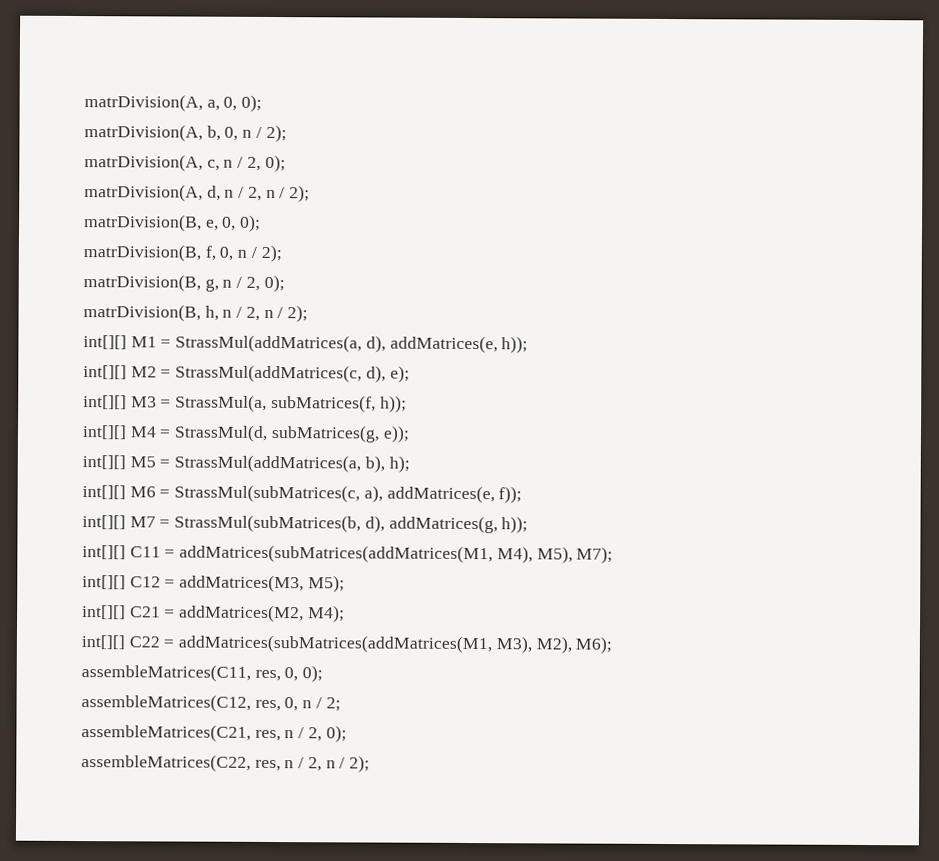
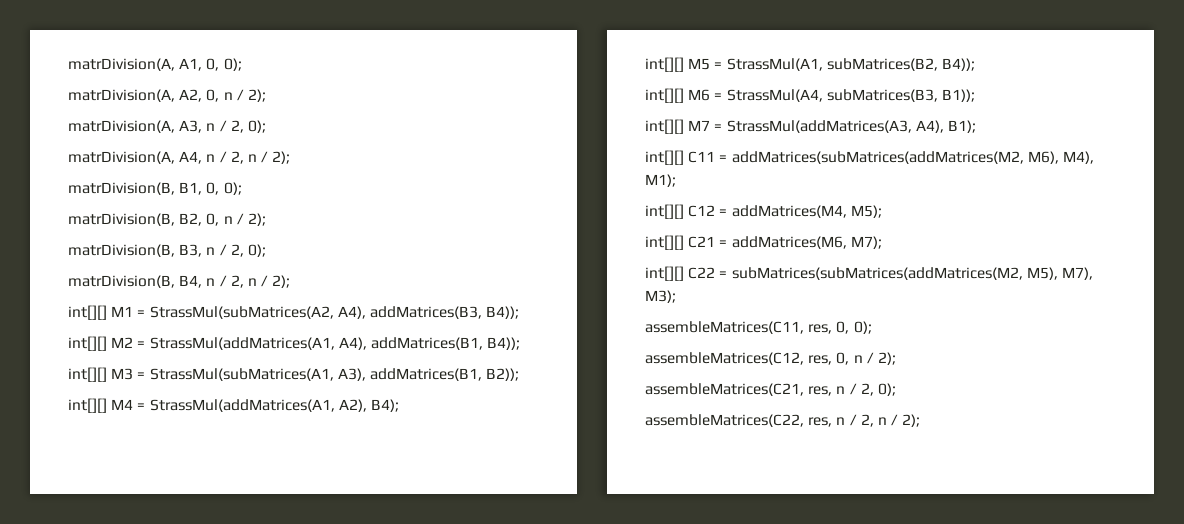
- matrDivision(A, a, 0, 0);
+ matrDivision(A, A1, 0, 0);
- matrDivision(A, b, 0, n / 2);
+ matrDivision(A, A2, 0, n / 2);
- matrDivision(A, c, n / 2, 0);
+ matrDivision(A, A3, n / 2, 0);
- matrDivision(A, d, n / 2, n / 2);
+ matrDivision(A, A4, n / 2, n / 2);
- matrDivision(B, e, 0, 0);
+ matrDivision(B, B1, 0, 0);
- matrDivision(B, f, 0, n / 2);
+ matrDivision(B, B2, 0, n / 2);
- matrDivision(B, g, n / 2, 0);
+ matrDivision(B, B3, n / 2, 0);
- matrDivision(B, h, n / 2, n / 2);
+ matrDivision(B, B4, n / 2, n / 2);
- int[][] M1 = StrassMul(addMatrices(a, d), addMatrices(e, h));
+ int[][] M1 = StrassMul(subMatrices(A2, A4), addMatrices(B3, B4));
- int[][] M2 = StrassMul(addMatrices(c, d), e);
+ int[][] M2 = StrassMul(addMatrices(A1, A4), addMatrices(B1, B4));
- int[][] M3 = StrassMul(a, subMatrices(f, h));
+ int[][] M3 = StrassMul(subMatrices(A1, A3), addMatrices(B1, B2));
- int[][] M4 = StrassMul(d, subMatrices(g, e));
+ int[][] M4 = StrassMul(addMatrices(A1, A2), B4);
- int[][] M5 = StrassMul(addMatrices(a, b), h);
+ int[][] M5 = StrassMul(A1, subMatrices(B2, B4));
- int[][] M6 = StrassMul(subMatrices(c, a), addMatrices(e, f));
+ int[][] M6 = StrassMul(A4, subMatrices(B3, B1));
- int[][] M7 = StrassMul(subMatrices(b, d), addMatrices(g, h));
+ int[][] M7 = StrassMul(addMatrices(A3, A4), B1);
- int[][] C11 = addMatrices(subMatrices(addMatrices(M1, M4), M5), M7);
+ int[][] C11 = addMatrices(subMatrices(addMatrices(M2, M6), M4), M1);
- int[][] C12 = addMatrices(M3, M5);
+ int[][] C12 = addMatrices(M4, M5);
- int[][] C21 = addMatrices(M2, M4);
+ int[][] C21 = addMatrices(M6, M7);
- int[][] C22 = addMatrices(subMatrices(addMatrices(M1, M3), M2), M6);
+ int[][] C22 = subMatrices(subMatrices(addMatrices(M2, M5), M7), M3);
- assembleMatrices(C12, res, 0, n / 2;
+ assembleMatrices(C12, res, 0, n / 2);

